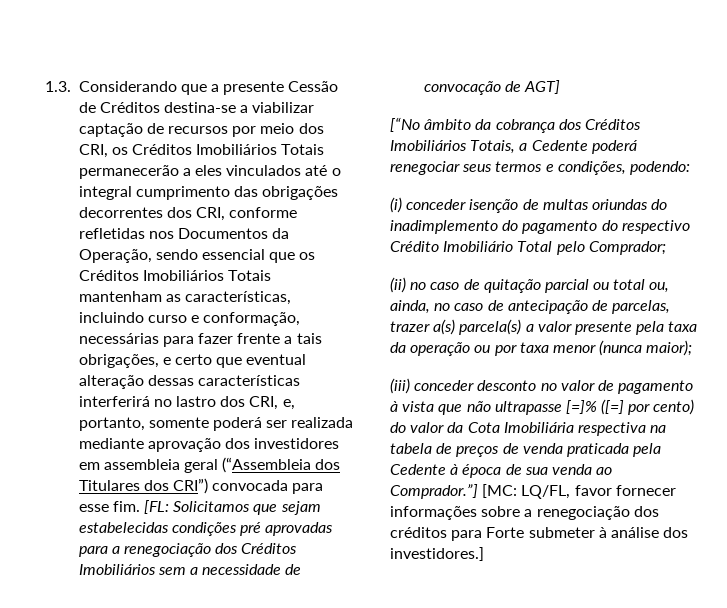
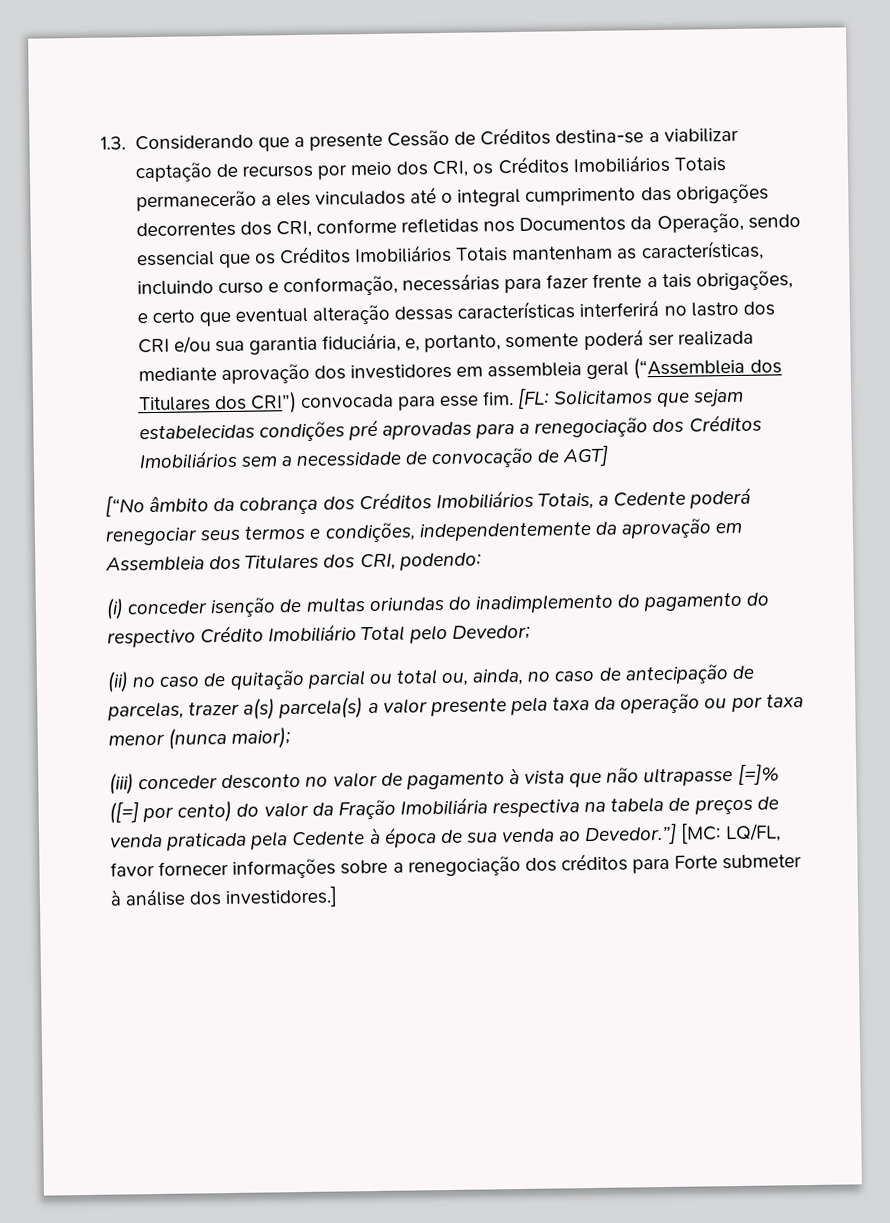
- 1.3. Considerando que a presente Cessão de Créditos destina-se a viabilizar captação de recursos por meio dos CRI, os Créditos Imobiliários Totais permanecerão a eles vinculados até o integral cumprimento das obrigações decorrentes dos CRI, conforme refletidas nos Documentos da Operação, sendo essencial que os Créditos Imobiliários Totais mantenham as características, incluindo curso e conformação, necessárias para fazer frente a tais obrigações, e certo que eventual alteração dessas características interferirá no lastro dos CRI, e, portanto, somente poderá ser realizada mediante aprovação dos investidores em assembleia geral (“Assembleia dos Titulares dos CRI”) convocada para esse fim.
+ 1.3. Considerando que a presente Cessão de Créditos destina-se a viabilizar captação de recursos por meio dos CRI, os Créditos Imobiliários Totais permanecerão a eles vinculados até o integral cumprimento das obrigações decorrentes dos CRI, conforme refletidas nos Documentos da Operação, sendo essencial que os Créditos Imobiliários Totais mantenham as características, incluindo curso e conformação, necessárias para fazer frente a tais obrigações, e certo que eventual alteração dessas características interferirá no lastro dos CRI e/ou sua garantia fiduciária, e, portanto, somente poderá ser realizada mediante aprovação dos investidores em assembleia geral (“Assembleia dos Titulares dos CRI”) convocada para esse fim.
- [“No âmbito da cobrança dos Créditos Imobiliários Totais, a Cedente poderá renegociar seus termos e condições, podendo:
+ [“No âmbito da cobrança dos Créditos Imobiliários Totais, a Cedente poderá renegociar seus termos e condições, independentemente da aprovação em Assembleia dos Titulares dos CRI, podendo:
- (i) conceder isenção de multas oriundas do inadimplemento do pagamento do respectivo Crédito Imobiliário Total pelo Comprador;
+ (i) conceder isenção de multas oriundas do inadimplemento do pagamento do respectivo Crédito Imobiliário Total pelo Devedor;
- (iii) conceder desconto no valor de pagamento à vista que não ultrapasse [=]% ([=] por cento) do valor da Cota Imobiliária respectiva na tabela de preços de venda praticada pela Cedente à época de sua venda ao Comprador.”]
+ (iii) conceder desconto no valor de pagamento à vista que não ultrapasse [=]% ([=] por cento) do valor da Fração Imobiliária respectiva na tabela de preços de venda praticada pela Cedente à época de sua venda ao Devedor.”]

